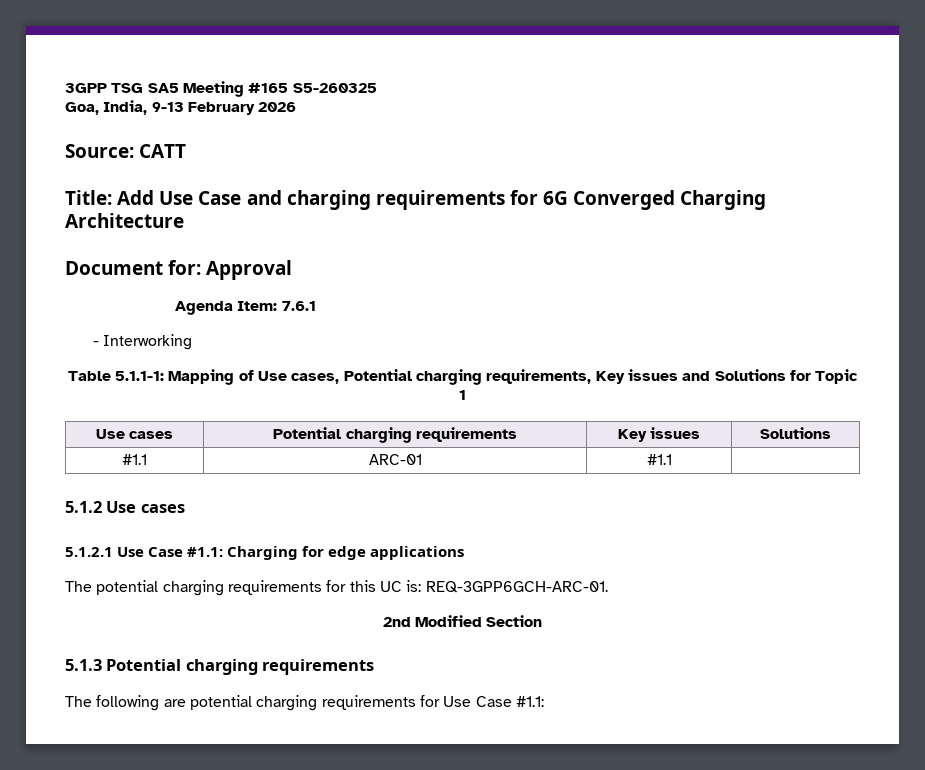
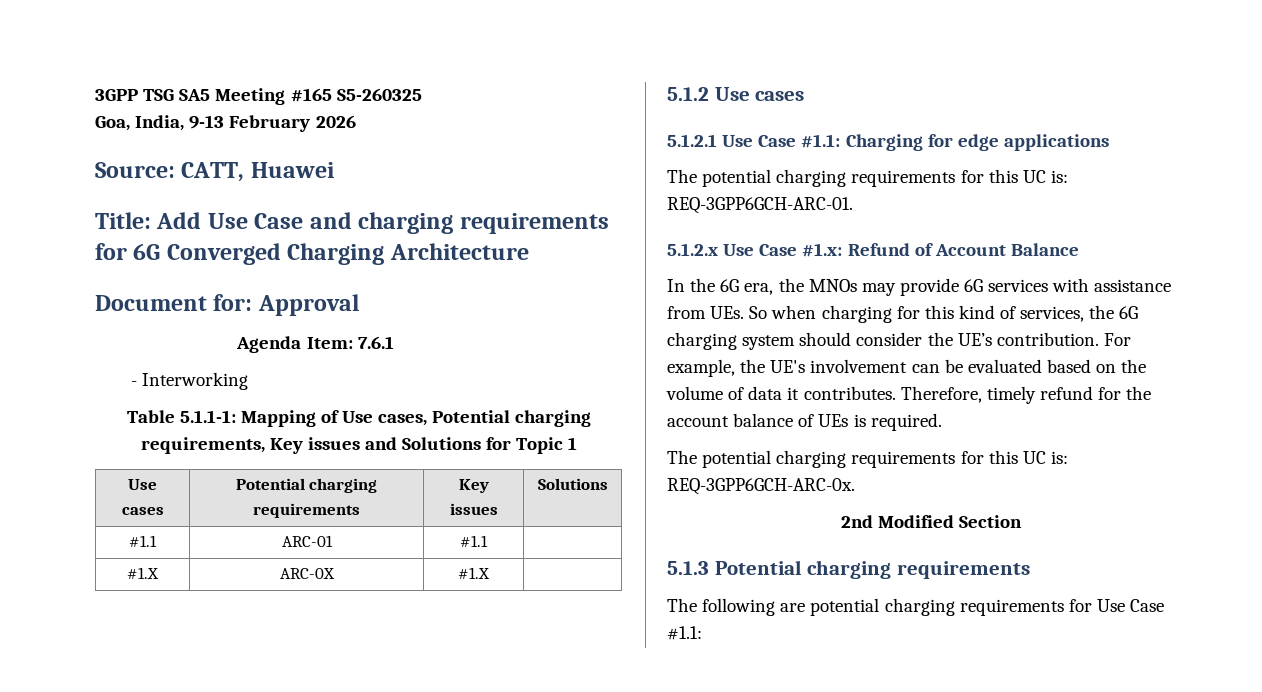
- Source: CATT
+ Source: CATT, Huawei
+ #1.X | ARC-0X | #1.X |
+ 5.1.2.x Use Case #1.x: Refund of Account Balance
+ In the 6G era, the MNOs may provide 6G services with assistance from UEs. So when charging for this kind of services, the 6G charging system should consider the UE’s contribution. For example, the UE's involvement can be evaluated based on the volume of data it contributes. Therefore, timely refund for the account balance of UEs is required.
+ The potential charging requirements for this UC is: REQ-3GPP6GCH-ARC-0x.

